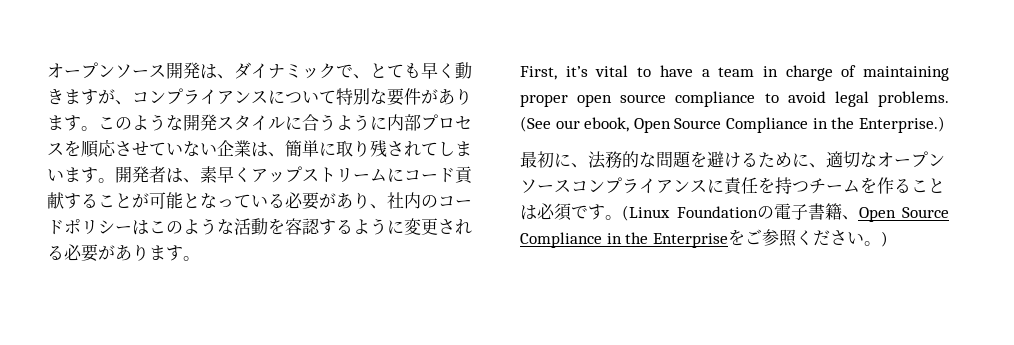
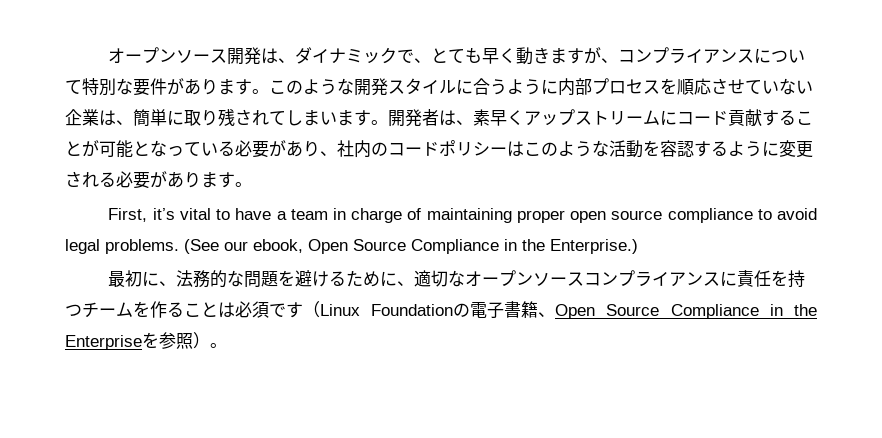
- 最初に、法務的な問題を避けるために、適切なオープンソースコンプライアンスに責任を持つチームを作ることは必須です。(Linux Foundationの電子書籍、Open Source Compliance in the Enterpriseをご参照ください。)
+ 最初に、法務的な問題を避けるために、適切なオープンソースコンプライアンスに責任を持つチームを作ることは必須です（Linux Foundationの電子書籍、Open Source Compliance in the Enterpriseを参照）。

